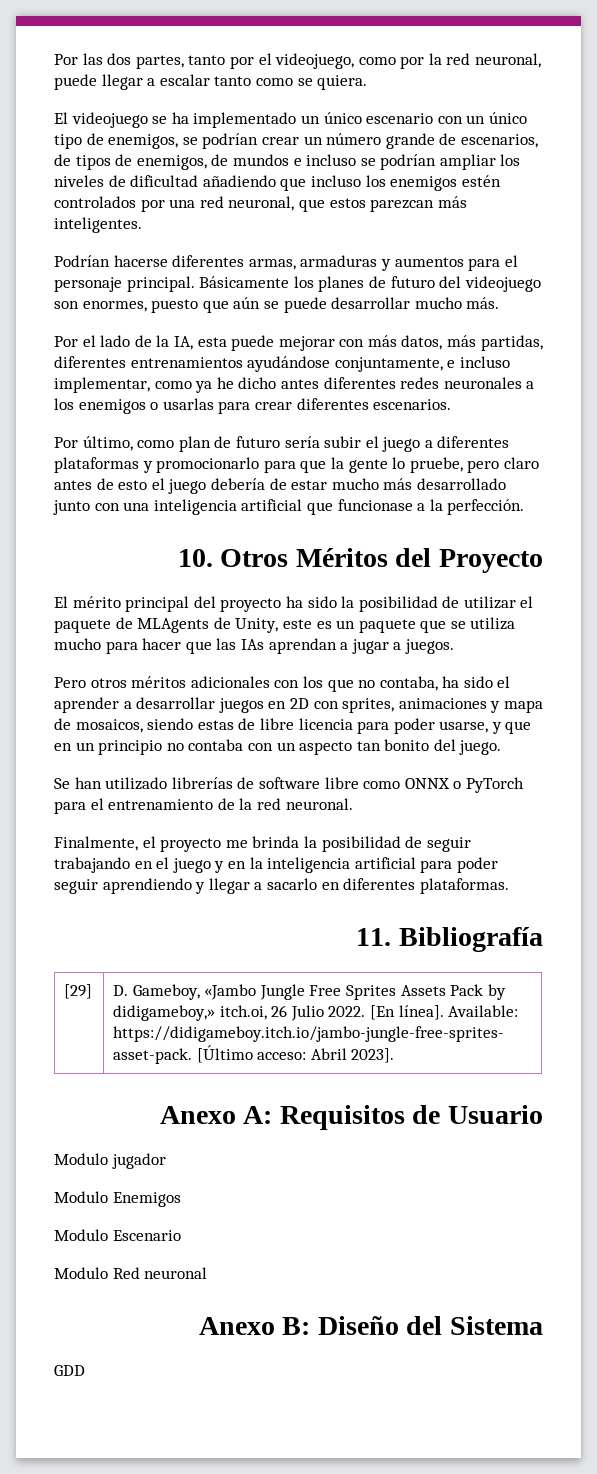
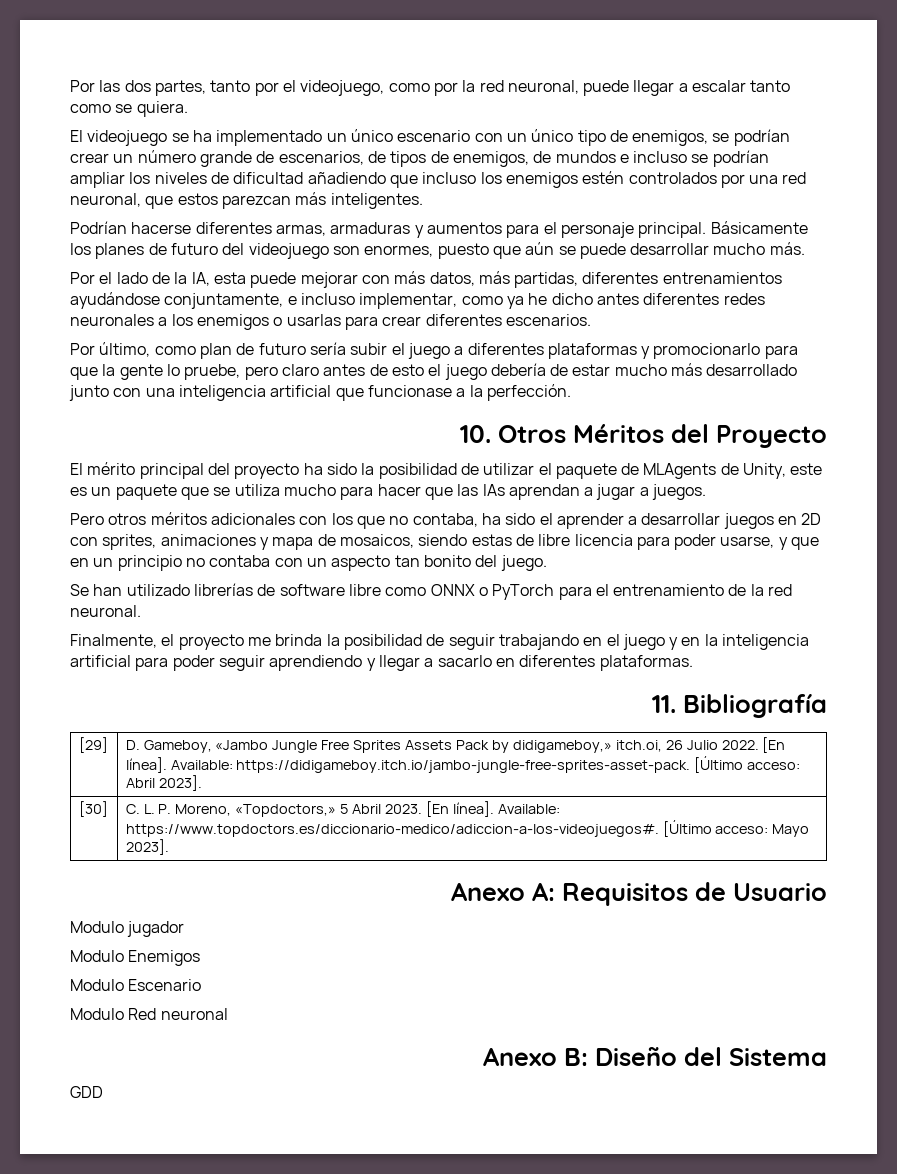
+ [30] | C. L. P. Moreno, «Topdoctors,» 5 Abril 2023. [En línea]. Available: https://www.topdoctors.es/diccionario-medico/adiccion-a-los-videojuegos#. [Último acceso: Mayo 2023].

